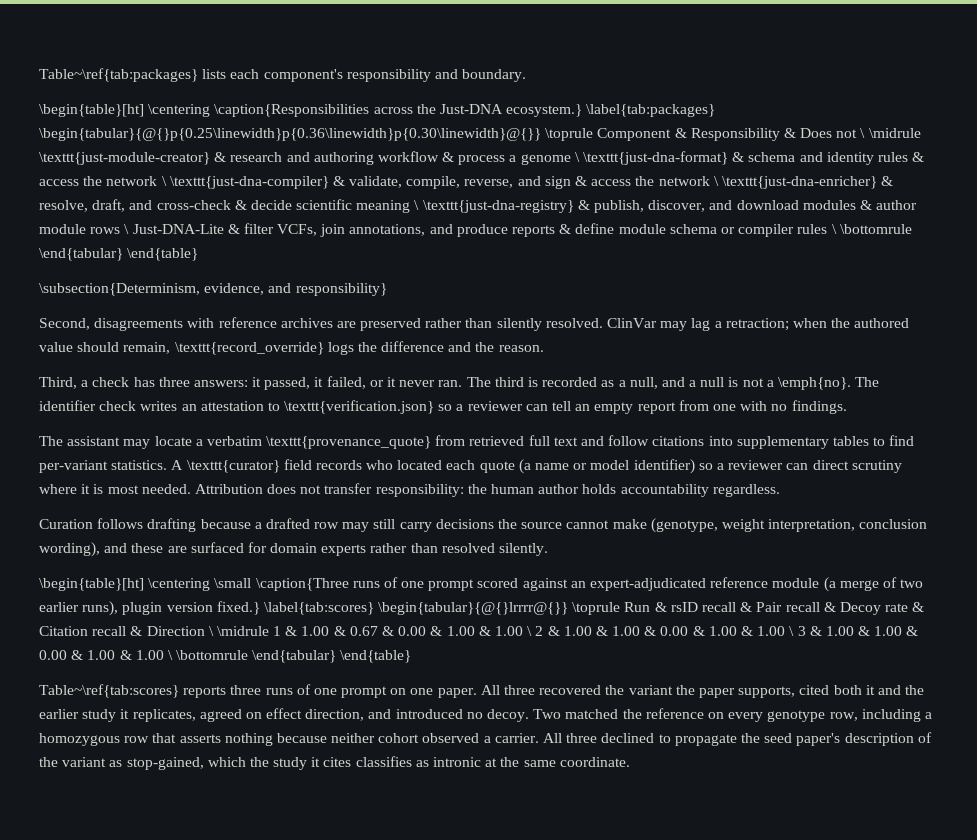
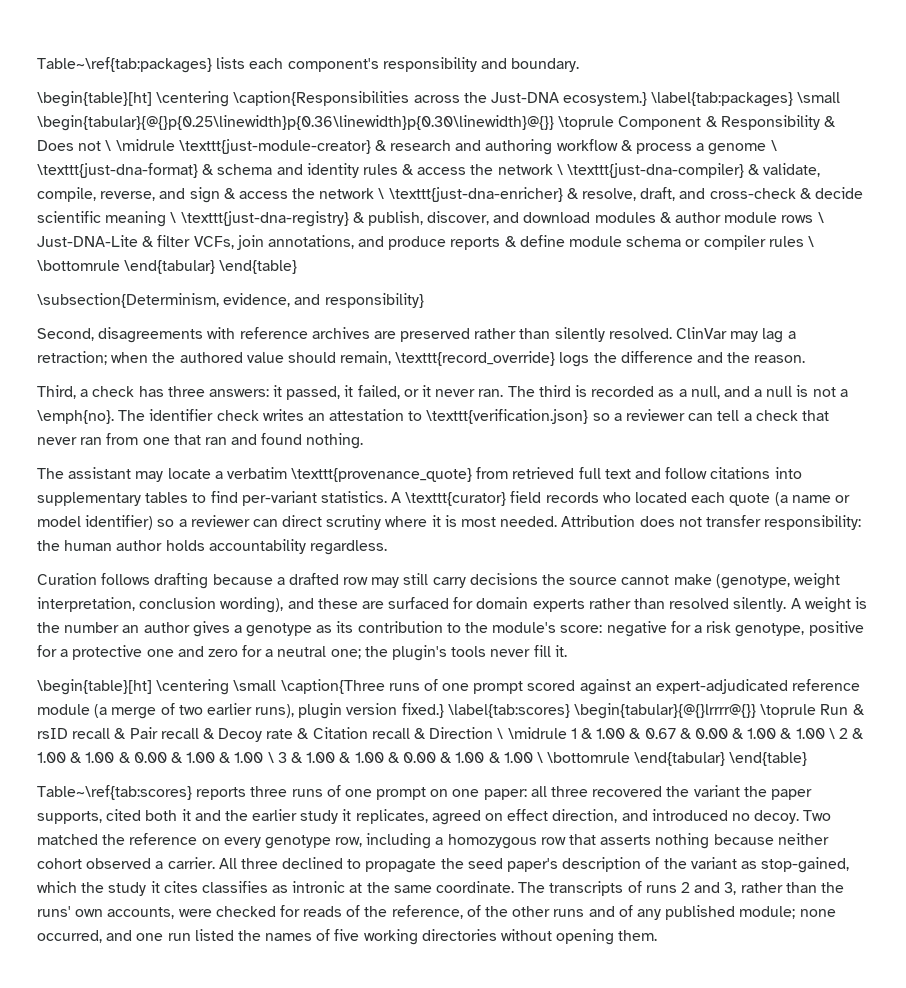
- \begin{table}[ht] \centering \caption{Responsibilities across the Just-DNA ecosystem.} \label{tab:packages} \begin{tabular}{@{}p{0.25\linewidth}p{0.36\linewidth}p{0.30\linewidth}@{}} \toprule Component & Responsibility & Does not \ \midrule \texttt{just-module-creator} & research and authoring workflow & process a genome \ \texttt{just-dna-format} & schema and identity rules & access the network \ \texttt{just-dna-compiler} & validate, compile, reverse, and sign & access the network \ \texttt{just-dna-enricher} & resolve, draft, and cross-check & decide scientific meaning \ \texttt{just-dna-registry} & publish, discover, and download modules & author module rows \ Just-DNA-Lite & filter VCFs, join annotations, and produce reports & define module schema or compiler rules \ \bottomrule \end{tabular} \end{table}
+ \begin{table}[ht] \centering \caption{Responsibilities across the Just-DNA ecosystem.} \label{tab:packages} \small \begin{tabular}{@{}p{0.25\linewidth}p{0.36\linewidth}p{0.30\linewidth}@{}} \toprule Component & Responsibility & Does not \ \midrule \texttt{just-module-creator} & research and authoring workflow & process a genome \ \texttt{just-dna-format} & schema and identity rules & access the network \ \texttt{just-dna-compiler} & validate, compile, reverse, and sign & access the network \ \texttt{just-dna-enricher} & resolve, draft, and cross-check & decide scientific meaning \ \texttt{just-dna-registry} & publish, discover, and download modules & author module rows \ Just-DNA-Lite & filter VCFs, join annotations, and produce reports & define module schema or compiler rules \ \bottomrule \end{tabular} \end{table}
- The identifier check writes an attestation to \texttt{verification.json} so a reviewer can tell an empty report from one with no findings.
+ The identifier check writes an attestation to \texttt{verification.json} so a reviewer can tell a check that never ran from one that ran and found nothing.
+ A weight is the number an author gives a genotype as its contribution to the module's score: negative for a risk genotype, positive for a protective one and zero for a neutral one; the plugin's tools never fill it.
- Table~\ref{tab:scores} reports three runs of one prompt on one paper. All three recovered the variant the paper supports, cited both it and the earlier study it replicates, agreed on effect direction, and introduced no decoy.
+ Table~\ref{tab:scores} reports three runs of one prompt on one paper: all three recovered the variant the paper supports, cited both it and the earlier study it replicates, agreed on effect direction, and introduced no decoy.
+ The transcripts of runs 2 and 3, rather than the runs' own accounts, were checked for reads of the reference, of the other runs and of any published module; none occurred, and one run listed the names of five working directories without opening them.

